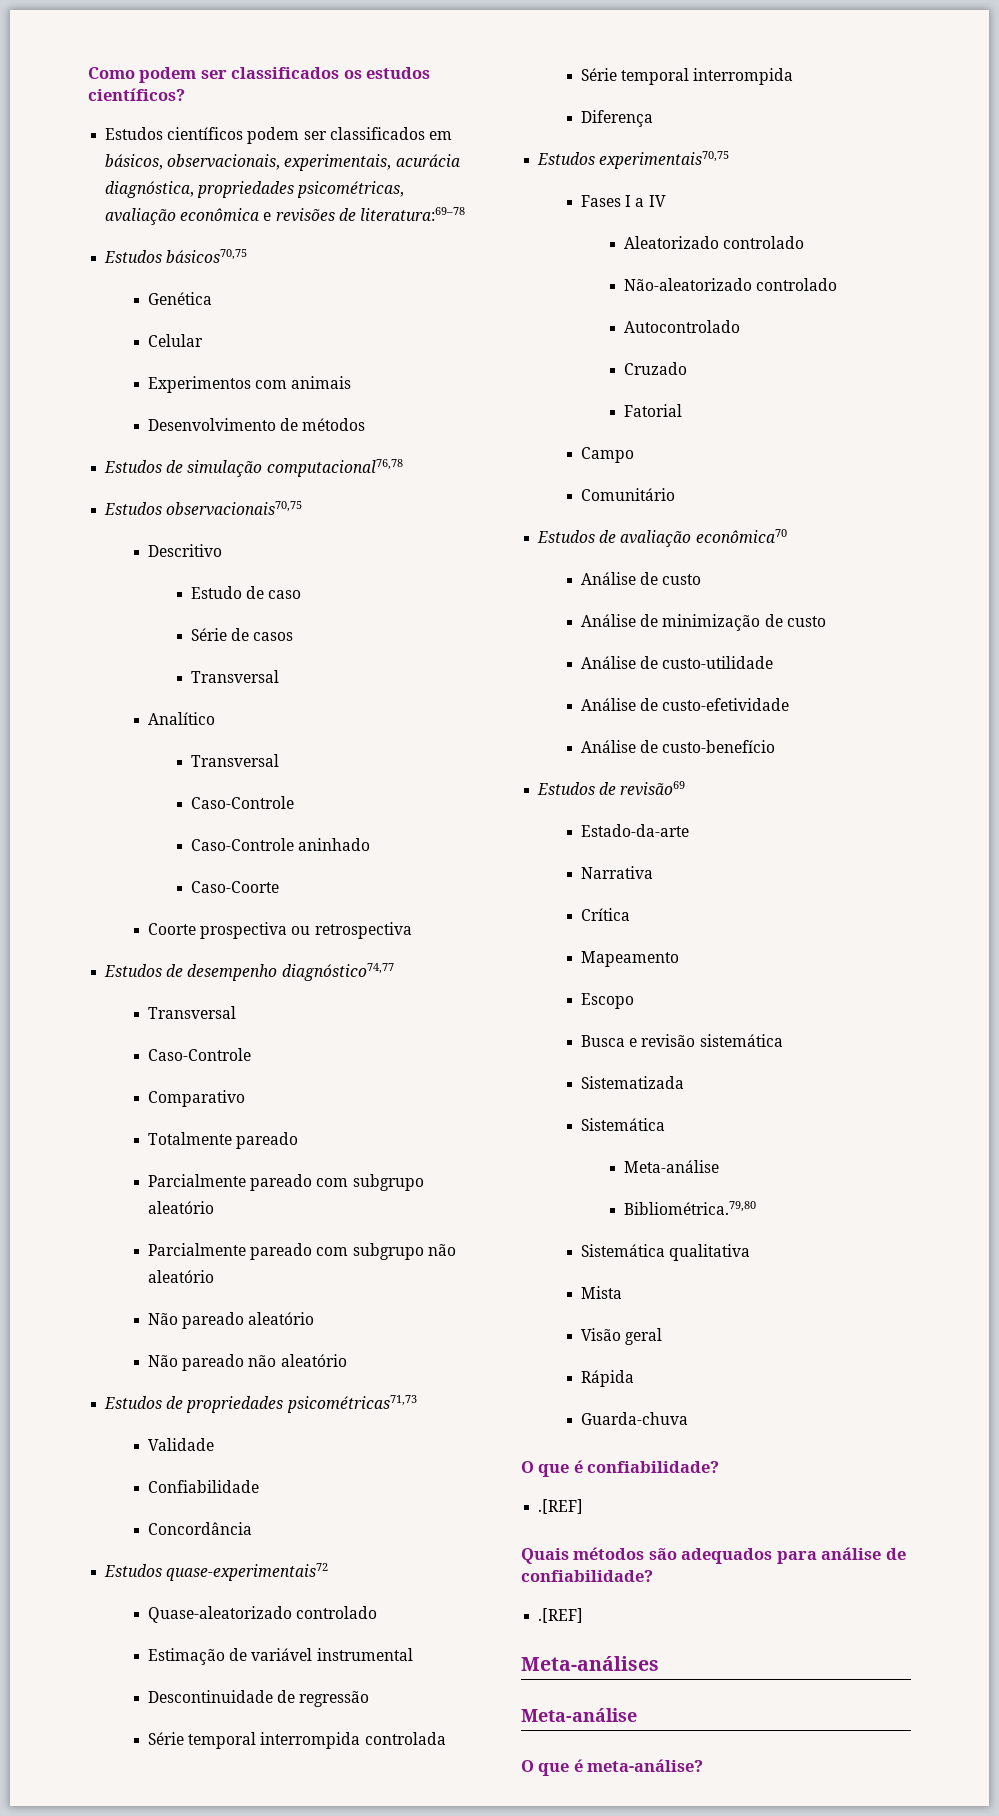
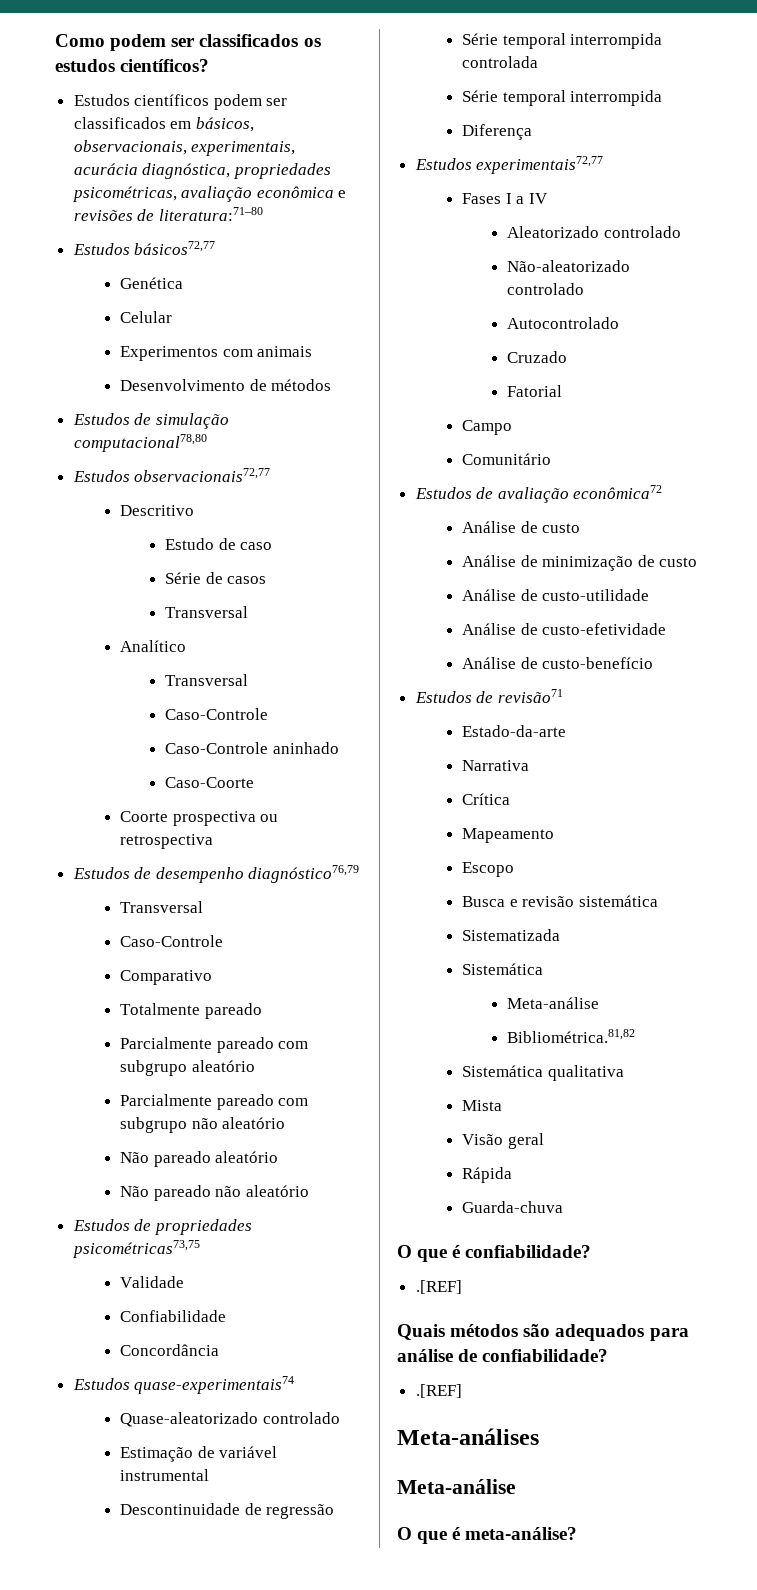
- Estudos científicos podem ser classificados em básicos, observacionais, experimentais, acurácia diagnóstica, propriedades psicométricas, avaliação econômica e revisões de literatura:69–78
- Estudos básicos70,75
+ Estudos científicos podem ser classificados em básicos, observacionais, experimentais, acurácia diagnóstica, propriedades psicométricas, avaliação econômica e revisões de literatura:71–80
+ Estudos básicos72,77
- Estudos de simulação computacional76,78
- Estudos observacionais70,75
+ Estudos de simulação computacional78,80
+ Estudos observacionais72,77
- Estudos de desempenho diagnóstico74,77
+ Estudos de desempenho diagnóstico76,79
- Estudos de propriedades psicométricas71,73
+ Estudos de propriedades psicométricas73,75
- Estudos quase-experimentais72
+ Estudos quase-experimentais74
- Estudos experimentais70,75
+ Estudos experimentais72,77
- Estudos de avaliação econômica70
+ Estudos de avaliação econômica72
- Estudos de revisão69
+ Estudos de revisão71
- Bibliométrica.79,80
+ Bibliométrica.81,82

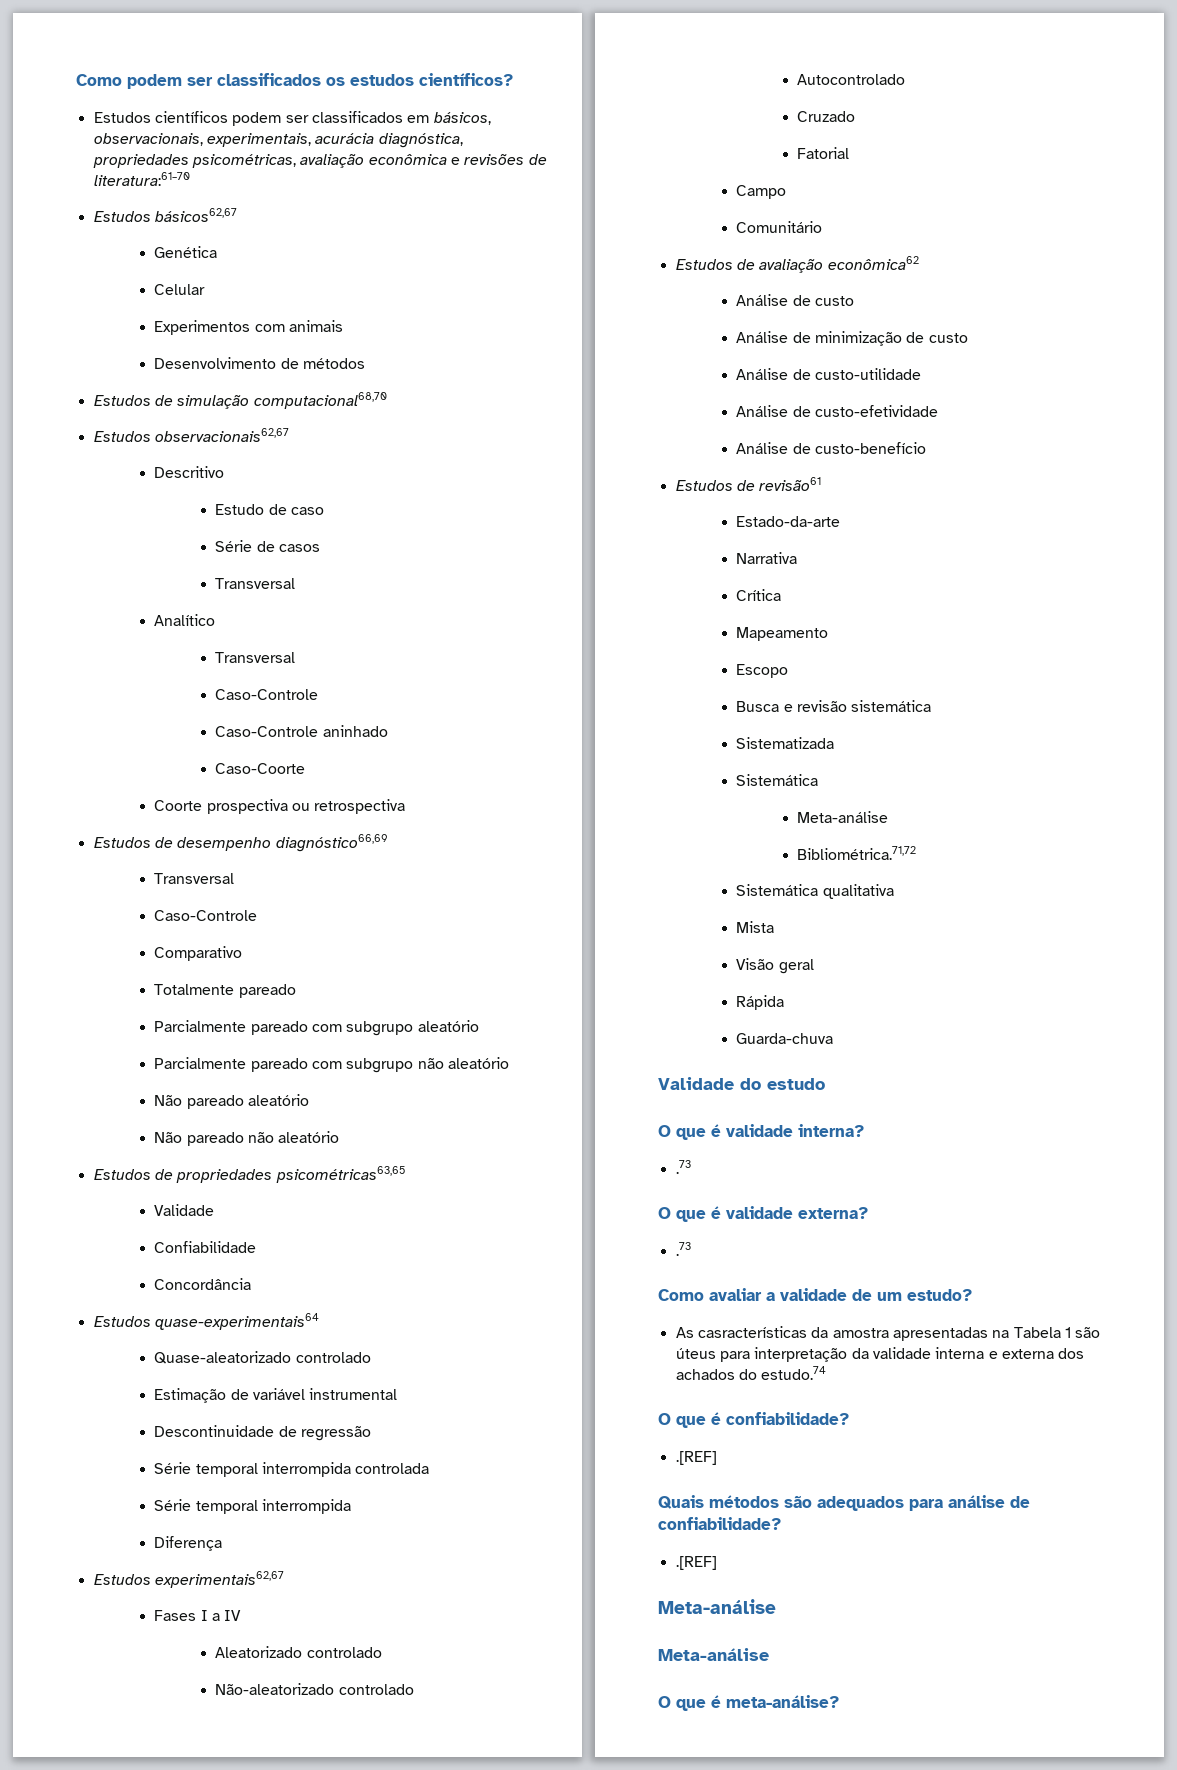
- Estudos científicos podem ser classificados em básicos, observacionais, experimentais, acurácia diagnóstica, propriedades psicométricas, avaliação econômica e revisões de literatura:71–80
- Estudos básicos72,77
+ Estudos científicos podem ser classificados em básicos, observacionais, experimentais, acurácia diagnóstica, propriedades psicométricas, avaliação econômica e revisões de literatura:61–70
+ Estudos básicos62,67
- Estudos de simulação computacional78,80
- Estudos observacionais72,77
+ Estudos de simulação computacional68,70
+ Estudos observacionais62,67
- Estudos de desempenho diagnóstico76,79
+ Estudos de desempenho diagnóstico66,69
- Estudos de propriedades psicométricas73,75
+ Estudos de propriedades psicométricas63,65
- Estudos quase-experimentais74
+ Estudos quase-experimentais64
- Estudos experimentais72,77
+ Estudos experimentais62,67
- Estudos de avaliação econômica72
+ Estudos de avaliação econômica62
- Estudos de revisão71
+ Estudos de revisão61
- Bibliométrica.81,82
+ Bibliométrica.71,72
+ Validade do estudo
+ O que é validade interna?
+ .73
+ O que é validade externa?
+ .73
+ Como avaliar a validade de um estudo?
+ As casracterísticas da amostra apresentadas na Tabela 1 são úteus para interpretação da validade interna e externa dos achados do estudo.74
  Quais métodos são adequados para análise de confiabilidade?
  .[REF]
- Meta-análises
+ Meta-análise

